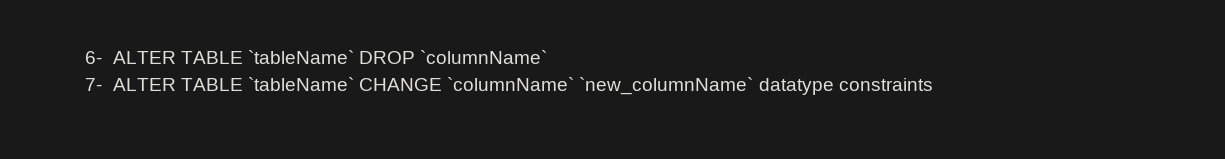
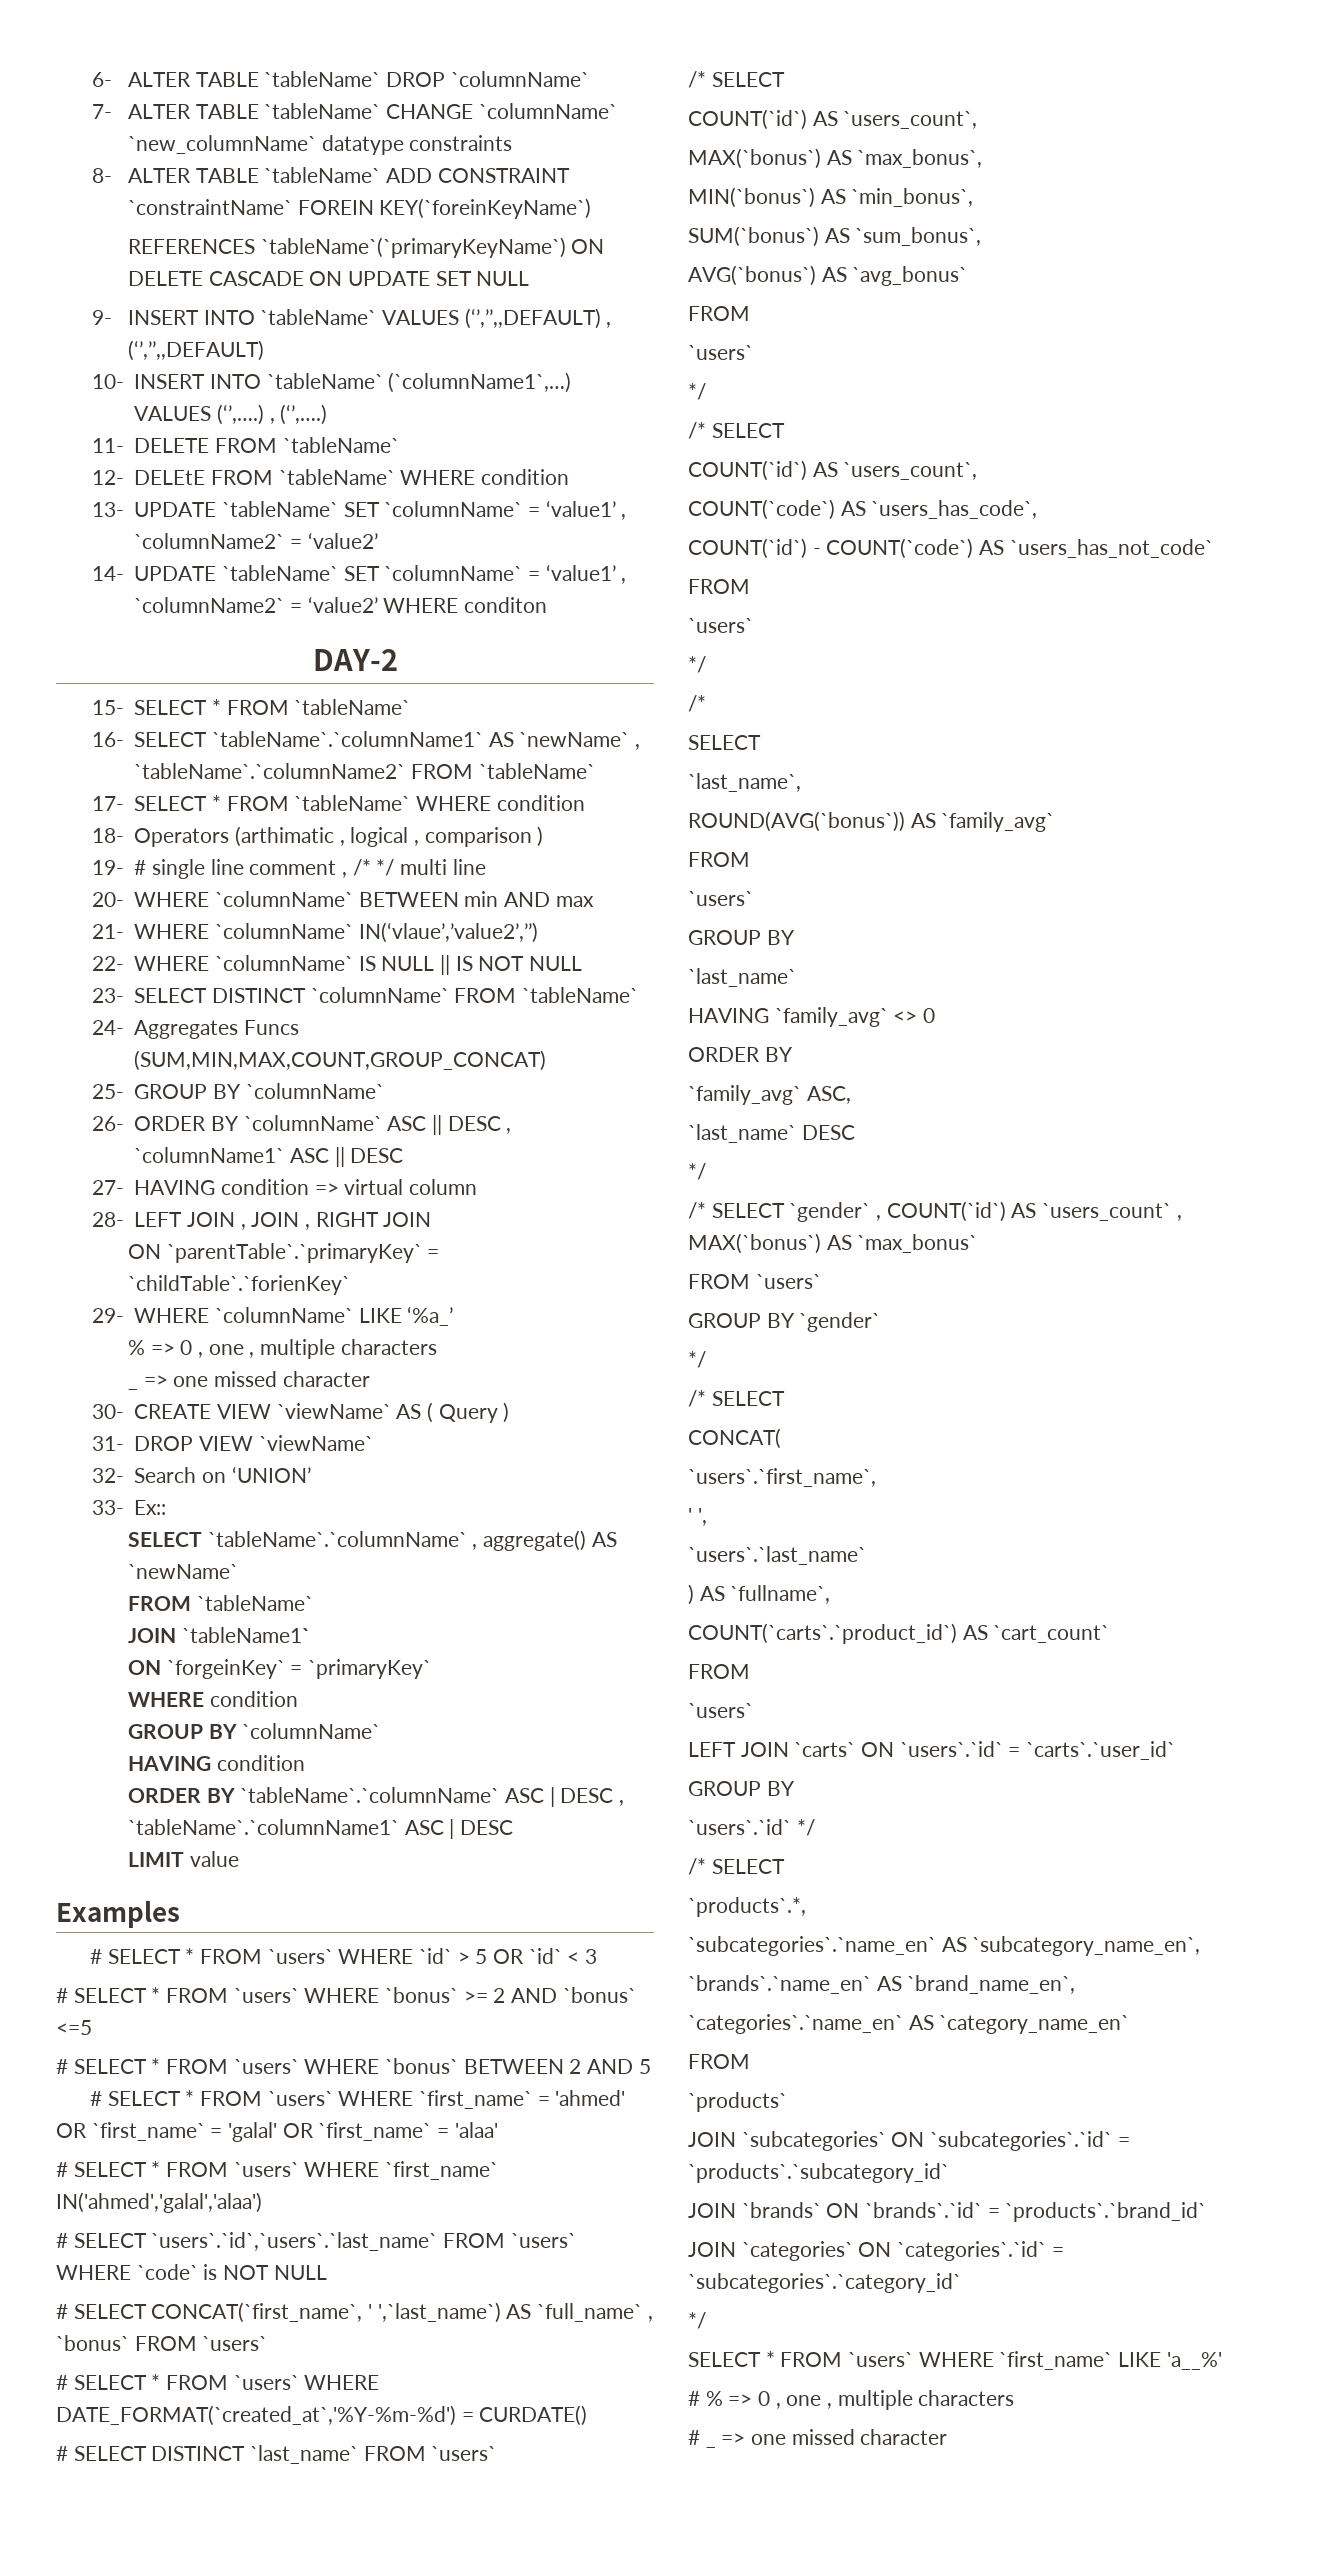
+ 8- ALTER TABLE `tableName` ADD CONSTRAINT `constraintName` FOREIN KEY(`foreinKeyName`)
+ REFERENCES `tableName`(`primaryKeyName`) ON DELETE CASCADE ON UPDATE SET NULL
+ 9- INSERT INTO `tableName` VALUES (‘’,’’,,DEFAULT) , (‘’,’’,,DEFAULT)
+ 10- INSERT INTO `tableName` (`columnName1`,…) VALUES (‘’,….) , (‘’,….)
+ 11- DELETE FROM `tableName`
+ 12- DELEtE FROM `tableName` WHERE condition
+ 13- UPDATE `tableName` SET `columnName` = ‘value1’ , `columnName2` = ‘value2’
+ 14- UPDATE `tableName` SET `columnName` = ‘value1’ , `columnName2` = ‘value2’ WHERE conditon
+ DAY-2
+ 15- SELECT * FROM `tableName`
+ 16- SELECT `tableName`.`columnName1` AS `newName` , `tableName`.`columnName2` FROM `tableName`
+ 17- SELECT * FROM `tableName` WHERE condition
+ 18- Operators (arthimatic , logical , comparison )
+ 19- # single line comment , /* */ multi line
+ 20- WHERE `columnName` BETWEEN min AND max
+ 21- WHERE `columnName` IN(‘vlaue’,’value2’,’’)
+ 22- WHERE `columnName` IS NULL || IS NOT NULL
+ 23- SELECT DISTINCT `columnName` FROM `tableName`
+ 24- Aggregates Funcs (SUM,MIN,MAX,COUNT,GROUP_CONCAT)
+ 25- GROUP BY `columnName`
+ 26- ORDER BY `columnName` ASC || DESC , `columnName1` ASC || DESC
+ 27- HAVING condition => virtual column
+ 28- LEFT JOIN , JOIN , RIGHT JOIN
+ ON `parentTable`.`primaryKey` = `childTable`.`forienKey`
+ 29- WHERE `columnName` LIKE ‘%a_’
+ % => 0 , one , multiple characters
+ _ => one missed character
+ 30- CREATE VIEW `viewName` AS ( Query )
+ 31- DROP VIEW `viewName`
+ 32- Search on ‘UNION’
+ 33- Ex::
+ SELECT `tableName`.`columnName` , aggregate() AS `newName`
+ FROM `tableName`
+ JOIN `tableName1`
+ ON `forgeinKey` = `primaryKey`
+ WHERE condition
+ GROUP BY `columnName`
+ HAVING condition
+ ORDER BY `tableName`.`columnName` ASC | DESC , `tableName`.`columnName1` ASC | DESC
+ LIMIT value
+ Examples
+ # SELECT * FROM `users` WHERE `id` > 5 OR `id` < 3
+ # SELECT * FROM `users` WHERE `bonus` >= 2 AND `bonus` <=5
+ # SELECT * FROM `users` WHERE `bonus` BETWEEN 2 AND 5
+ # SELECT * FROM `users` WHERE `first_name` = 'ahmed' OR `first_name` = 'galal' OR `first_name` = 'alaa'
+ # SELECT * FROM `users` WHERE `first_name` IN('ahmed','galal','alaa')
+ # SELECT `users`.`id`,`users`.`last_name` FROM `users` WHERE `code` is NOT NULL
+ # SELECT CONCAT(`first_name`, ' ',`last_name`) AS `full_name` , `bonus` FROM `users`
+ # SELECT * FROM `users` WHERE DATE_FORMAT(`created_at`,'%Y-%m-%d') = CURDATE()
+ # SELECT DISTINCT `last_name` FROM `users`
+ /* SELECT
+ COUNT(`id`) AS `users_count`,
+ MAX(`bonus`) AS `max_bonus`,
+ MIN(`bonus`) AS `min_bonus`,
+ SUM(`bonus`) AS `sum_bonus`,
+ AVG(`bonus`) AS `avg_bonus`
+ FROM
+ `users`
+ */
+ /* SELECT
+ COUNT(`id`) AS `users_count`,
+ COUNT(`code`) AS `users_has_code`,
+ COUNT(`id`) - COUNT(`code`) AS `users_has_not_code`
+ FROM
+ `users`
+ */
+ /*
+ SELECT
+ `last_name`,
+ ROUND(AVG(`bonus`)) AS `family_avg`
+ FROM
+ `users`
+ GROUP BY
+ `last_name`
+ HAVING `family_avg` <> 0
+ ORDER BY
+ `family_avg` ASC,
+ `last_name` DESC
+ */
+ /* SELECT `gender` , COUNT(`id`) AS `users_count` , MAX(`bonus`) AS `max_bonus`
+ FROM `users`
+ GROUP BY `gender`
+ */
+ /* SELECT
+ CONCAT(
+ `users`.`first_name`,
+ ' ',
+ `users`.`last_name`
+ ) AS `fullname`,
+ COUNT(`carts`.`product_id`) AS `cart_count`
+ FROM
+ `users`
+ LEFT JOIN `carts` ON `users`.`id` = `carts`.`user_id`
+ GROUP BY
+ `users`.`id` */
+ /* SELECT
+ `products`.*,
+ `subcategories`.`name_en` AS `subcategory_name_en`,
+ `brands`.`name_en` AS `brand_name_en`,
+ `categories`.`name_en` AS `category_name_en`
+ FROM
+ `products`
+ JOIN `subcategories` ON `subcategories`.`id` = `products`.`subcategory_id`
+ JOIN `brands` ON `brands`.`id` = `products`.`brand_id`
+ JOIN `categories` ON `categories`.`id` = `subcategories`.`category_id`
+ */
+ SELECT * FROM `users` WHERE `first_name` LIKE 'a__%'
+ # % => 0 , one , multiple characters
+ # _ => one missed character

